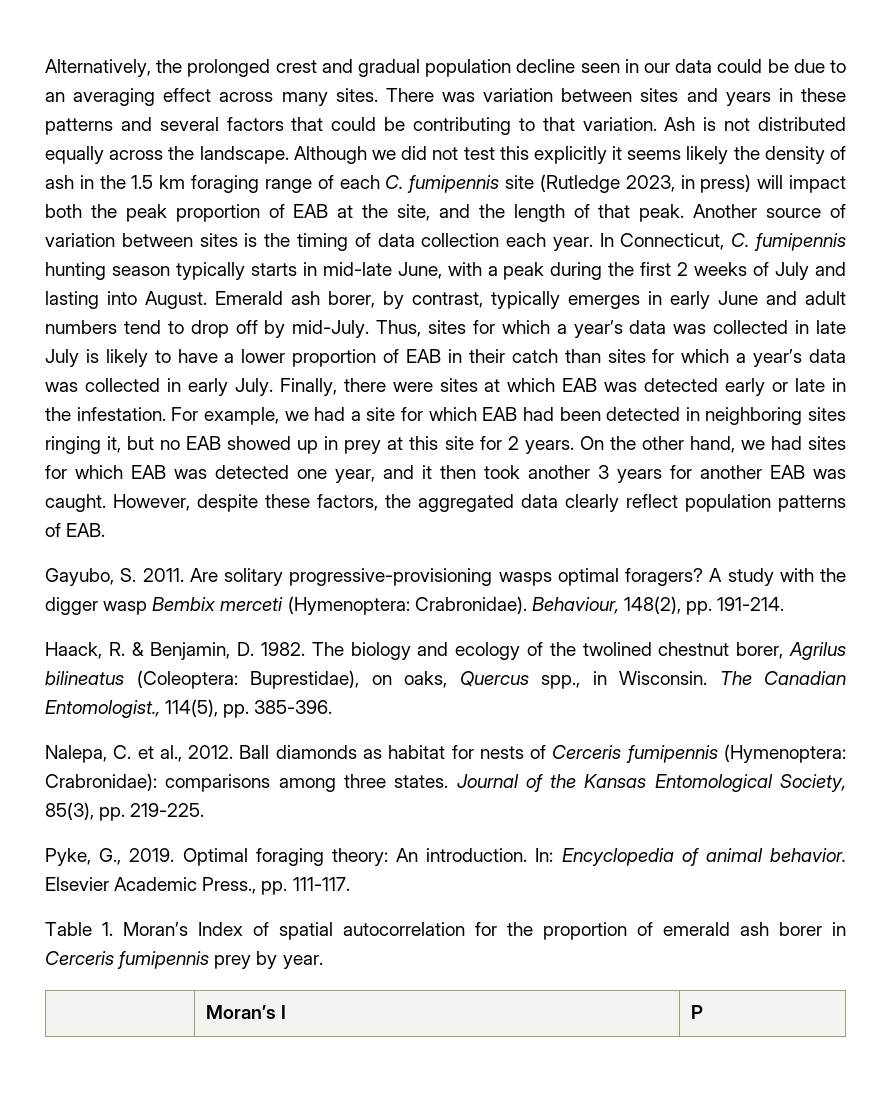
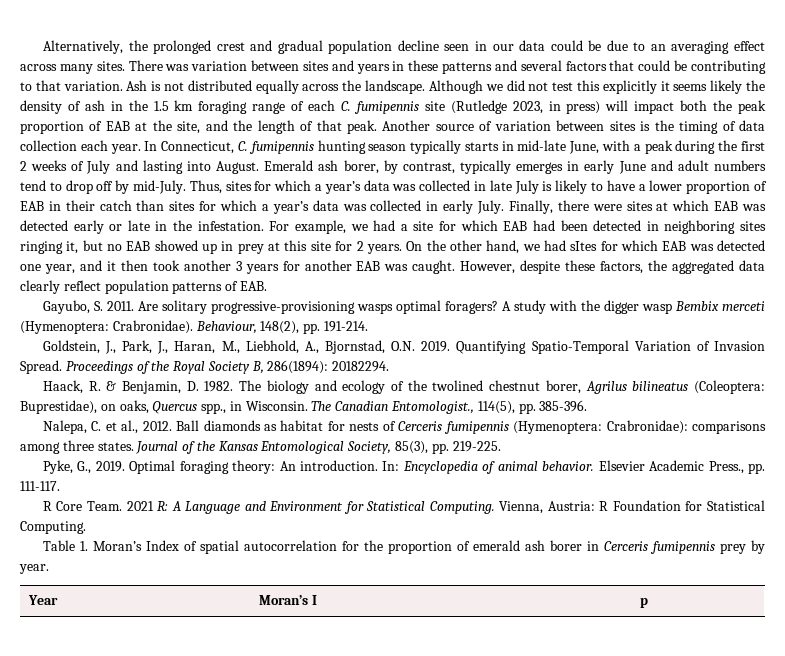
- On the other hand, we had sites for which EAB was detected one year, and it then took another 3 years for another EAB was caught.
+ On the other hand, we had sItes for which EAB was detected one year, and it then took another 3 years for another EAB was caught.
+ Goldstein, J., Park, J., Haran, M., Liebhold, A., Bjornstad, O.N. 2019. Quantifying Spatio-Temporal Variation of Invasion Spread. Proceedings of the Royal Society B, 286(1894): 20182294.
+ R Core Team. 2021 R: A Language and Environment for Statistical Computing. Vienna, Austria: R Foundation for Statistical Computing.
- | Moran’s I | P
+ Year | Moran’s I | p

